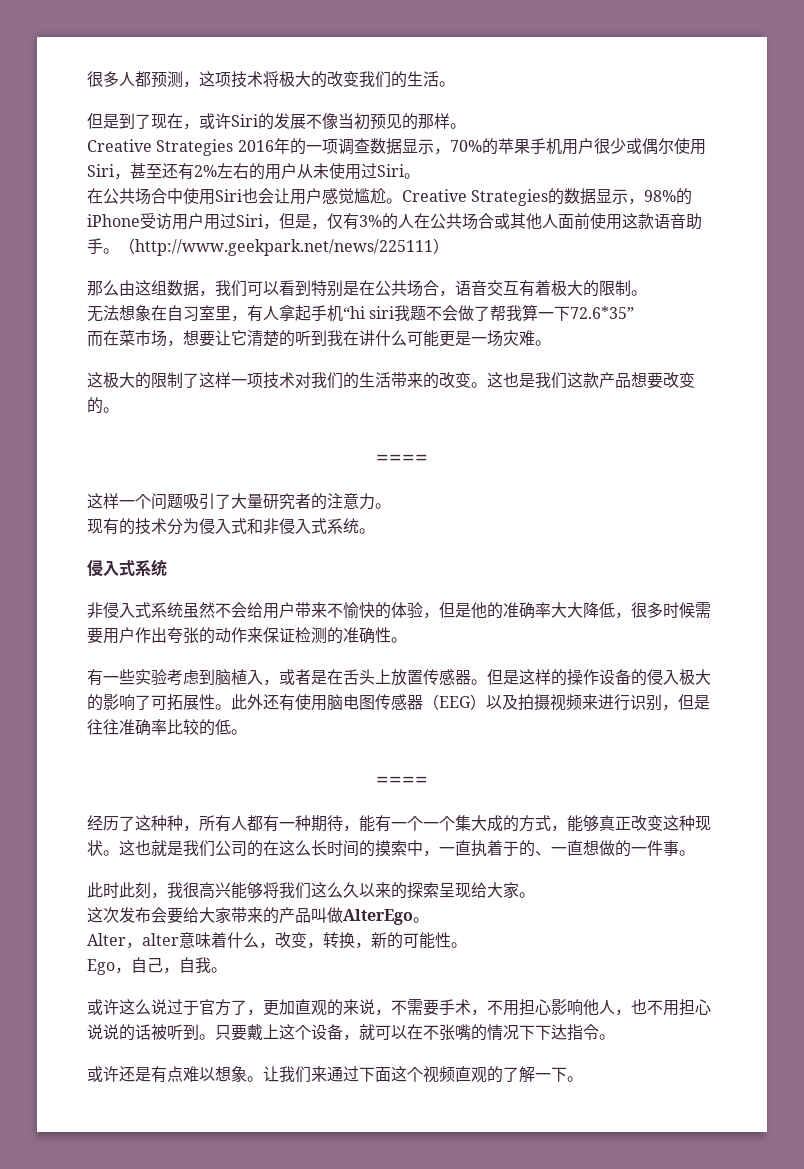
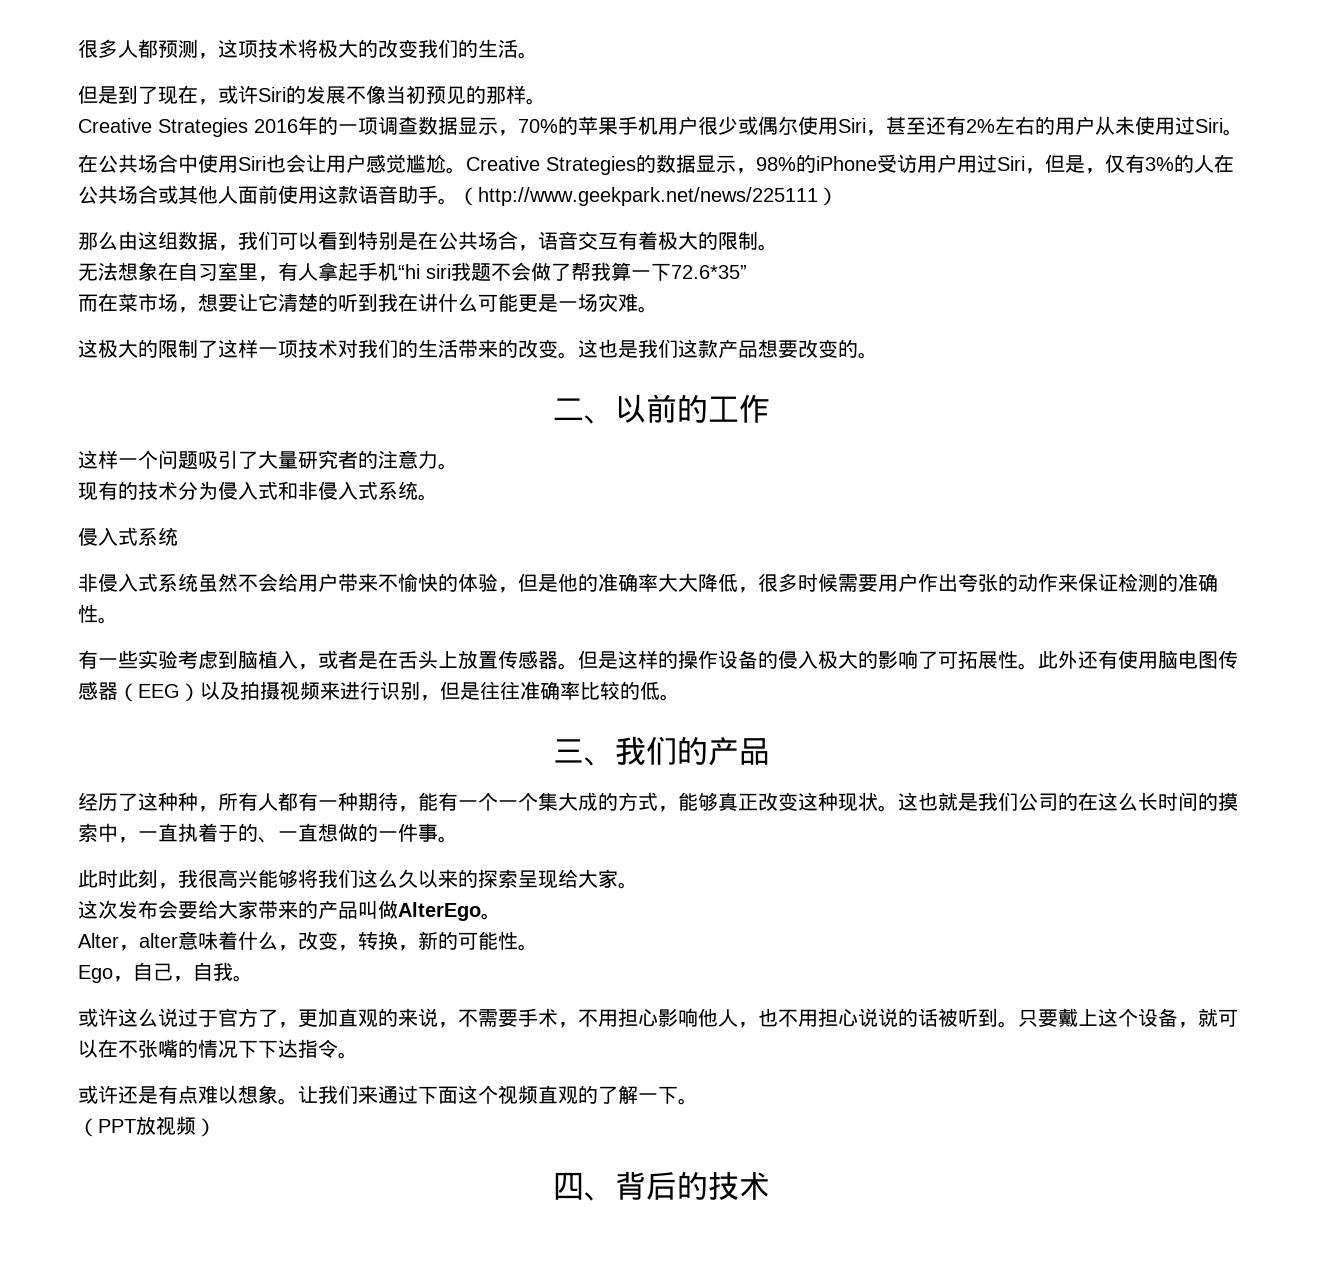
  这也是我们这款产品想要改变的。
- ====
+ 二、以前的工作
  此外还有使用脑电图传感器（EEG）以及拍摄视频来进行识别，但是往往准确率比较的低。
- ====
+ 三、我们的产品
+ （PPT放视频）
+ 四、背后的技术

